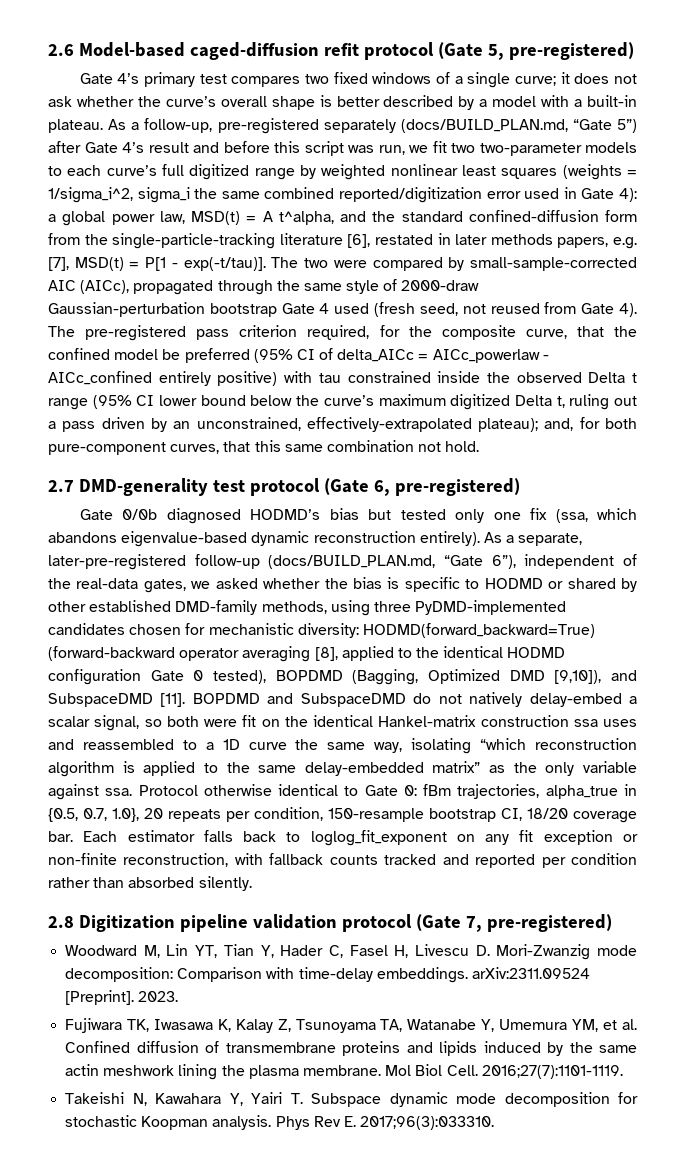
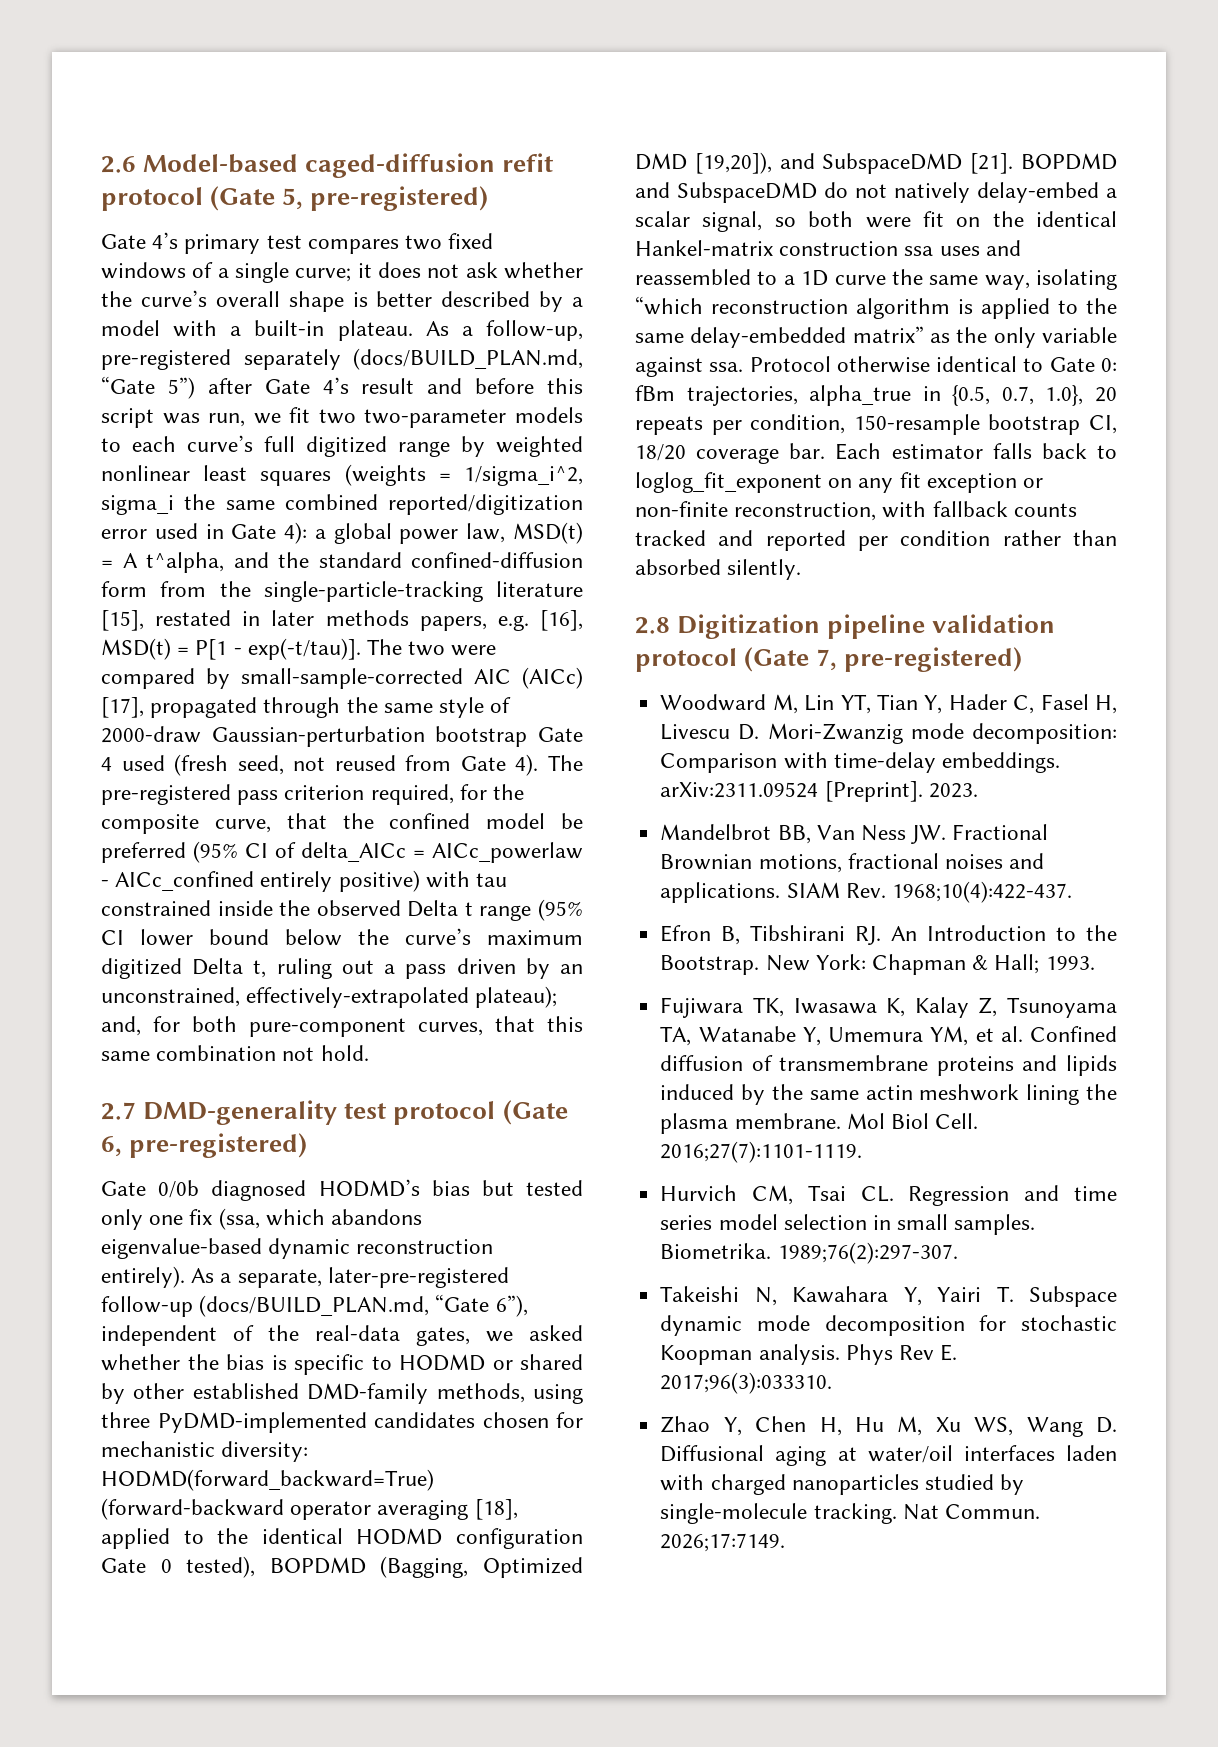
- a global power law, MSD(t) = A t^alpha, and the standard confined-diffusion form from the single-particle-tracking literature [6], restated in later methods papers, e.g. [7], MSD(t) = P[1 - exp(-t/tau)].
+ a global power law, MSD(t) = A t^alpha, and the standard confined-diffusion form from the single-particle-tracking literature [15], restated in later methods papers, e.g. [16], MSD(t) = P[1 - exp(-t/tau)].
- The two were compared by small-sample-corrected AIC (AICc), propagated through the same style of 2000-draw Gaussian-perturbation bootstrap Gate 4 used (fresh seed, not reused from Gate 4).
+ The two were compared by small-sample-corrected AIC (AICc) [17], propagated through the same style of 2000-draw Gaussian-perturbation bootstrap Gate 4 used (fresh seed, not reused from Gate 4).
- As a separate, later-pre-registered follow-up (docs/BUILD_PLAN.md, “Gate 6”), independent of the real-data gates, we asked whether the bias is specific to HODMD or shared by other established DMD-family methods, using three PyDMD-implemented candidates chosen for mechanistic diversity: HODMD(forward_backward=True) (forward-backward operator averaging [8], applied to the identical HODMD configuration Gate 0 tested), BOPDMD (Bagging, Optimized DMD [9,10]), and SubspaceDMD [11].
+ As a separate, later-pre-registered follow-up (docs/BUILD_PLAN.md, “Gate 6”), independent of the real-data gates, we asked whether the bias is specific to HODMD or shared by other established DMD-family methods, using three PyDMD-implemented candidates chosen for mechanistic diversity: HODMD(forward_backward=True) (forward-backward operator averaging [18], applied to the identical HODMD configuration Gate 0 tested), BOPDMD (Bagging, Optimized DMD [19,20]), and SubspaceDMD [21].
+ Mandelbrot BB, Van Ness JW. Fractional Brownian motions, fractional noises and applications. SIAM Rev. 1968;10(4):422-437.
+ Efron B, Tibshirani RJ. An Introduction to the Bootstrap. New York: Chapman & Hall; 1993.
+ Hurvich CM, Tsai CL. Regression and time series model selection in small samples. Biometrika. 1989;76(2):297-307.
+ Zhao Y, Chen H, Hu M, Xu WS, Wang D. Diffusional aging at water/oil interfaces laden with charged nanoparticles studied by single-molecule tracking. Nat Commun. 2026;17:7149.

